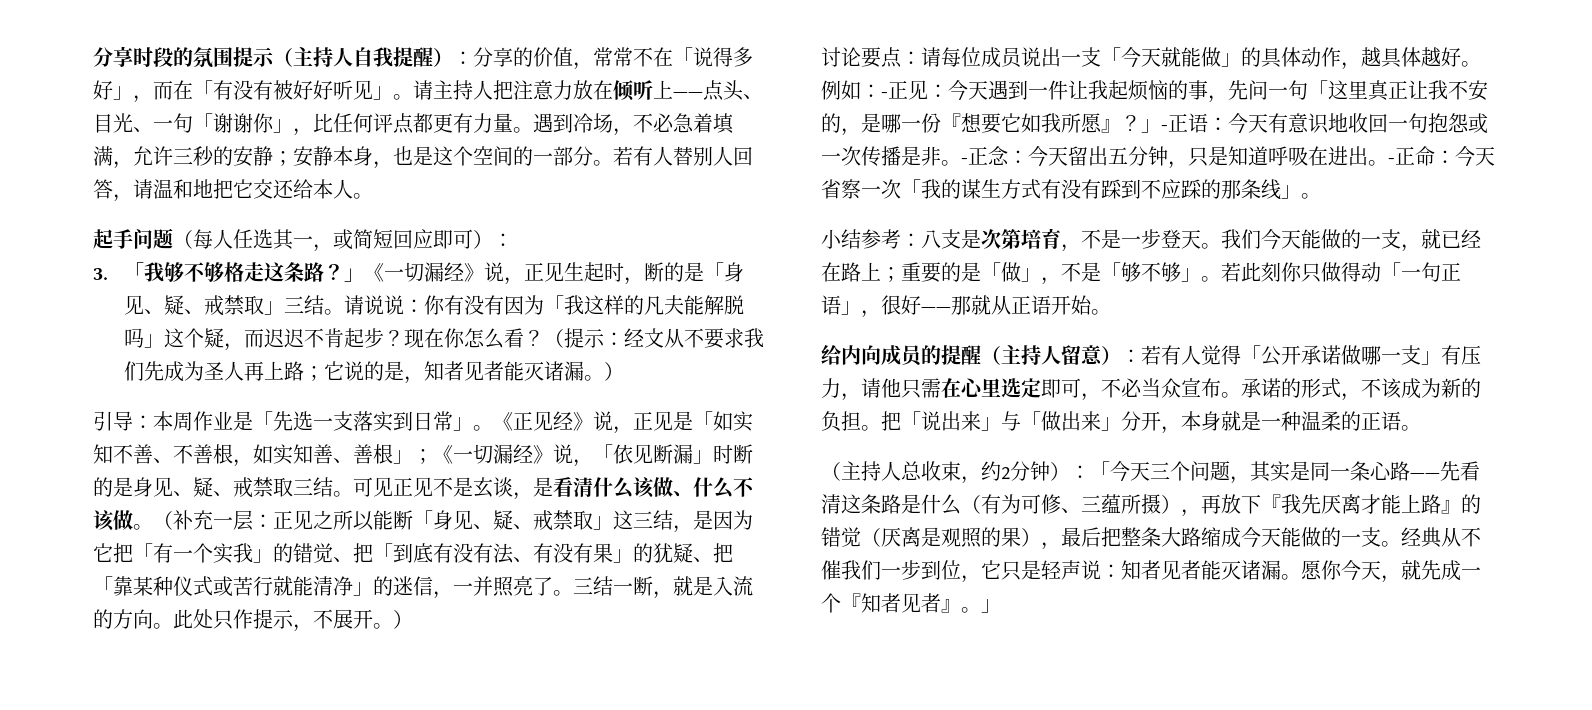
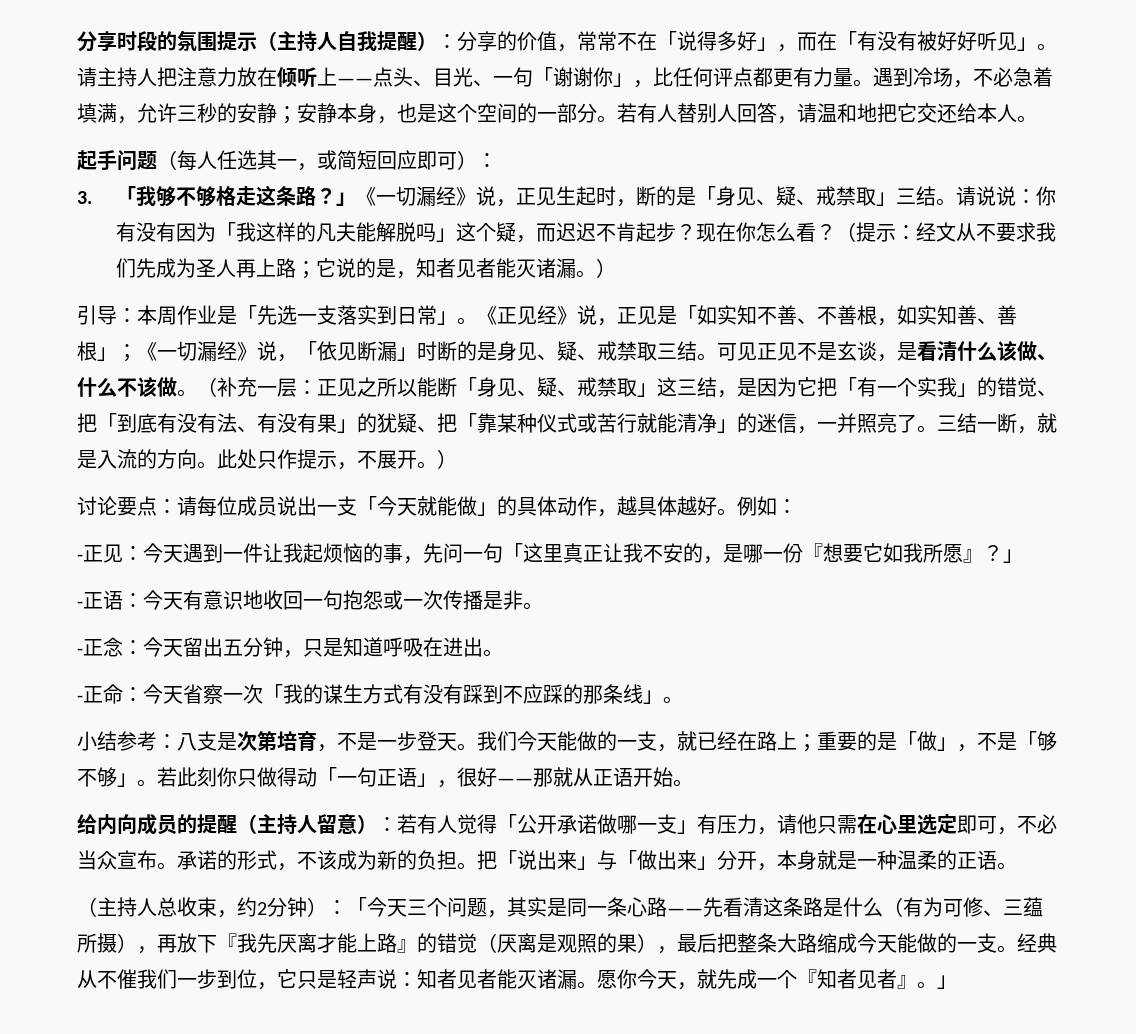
- 例如：-正见：
+ 例如：
+ -正见：
- 今天遇到一件让我起烦恼的事，先问一句「这里真正让我不安的，是哪一份『想要它如我所愿』？」-正语：
+ 今天遇到一件让我起烦恼的事，先问一句「这里真正让我不安的，是哪一份『想要它如我所愿』？」
+ -正语：
- 今天有意识地收回一句抱怨或一次传播是非。-正念：
+ 今天有意识地收回一句抱怨或一次传播是非。
+ -正念：
- 今天留出五分钟，只是知道呼吸在进出。-正命：
+ 今天留出五分钟，只是知道呼吸在进出。
+ -正命：

